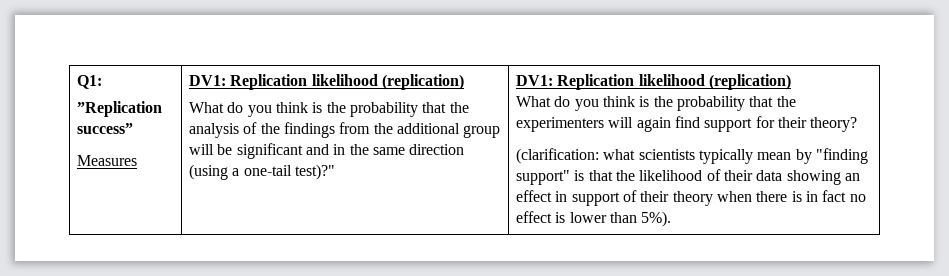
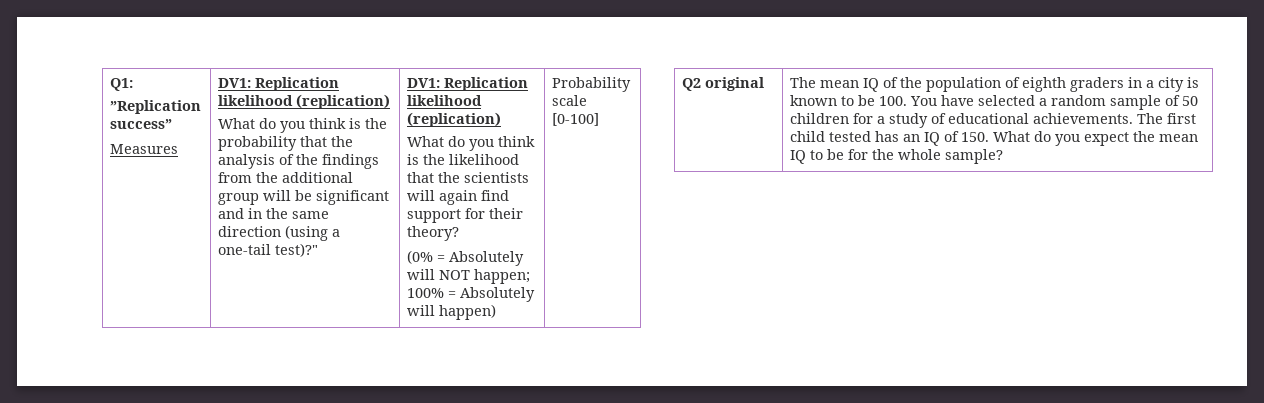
- What do you think is the probability that the experimenters will again find support for their theory?
+ What do you think is the likelihood that the scientists will again find support for their theory?
- (clarification: what scientists typically mean by "finding support" is that the likelihood of their data showing an effect in support of their theory when there is in fact no effect is lower than 5%).
+ (0% = Absolutely will NOT happen; 100% = Absolutely will happen) | Probability scale [0-100]
+ Q2 original | The mean IQ of the population of eighth graders in a city is known to be 100. You have selected a random sample of 50 children for a study of educational achievements. The first child tested has an IQ of 150. What do you expect the mean IQ to be for the whole sample?

